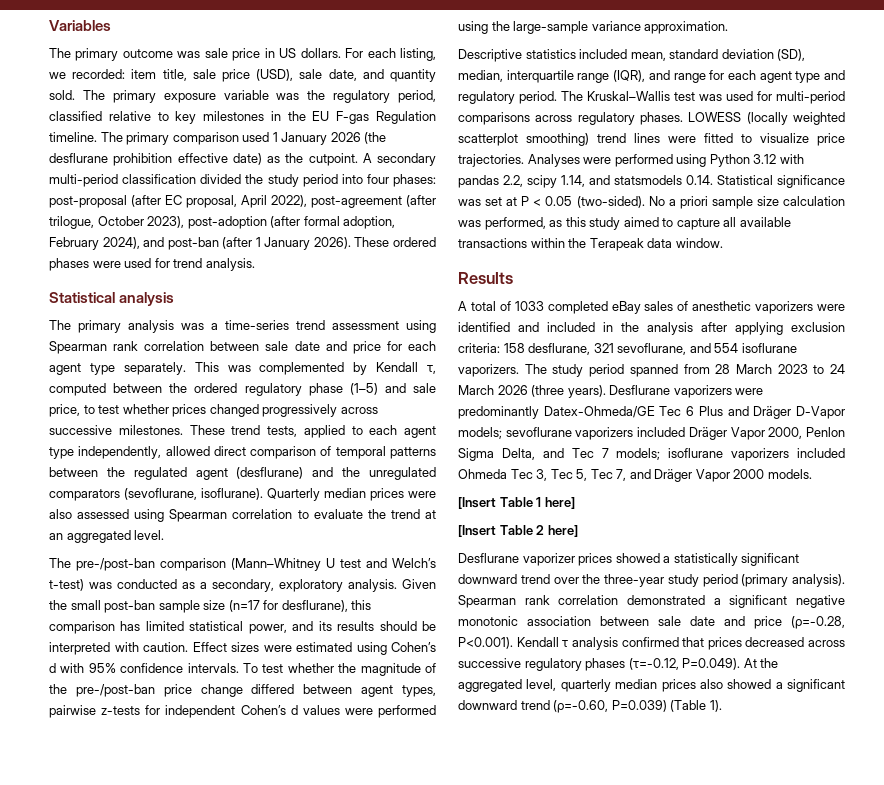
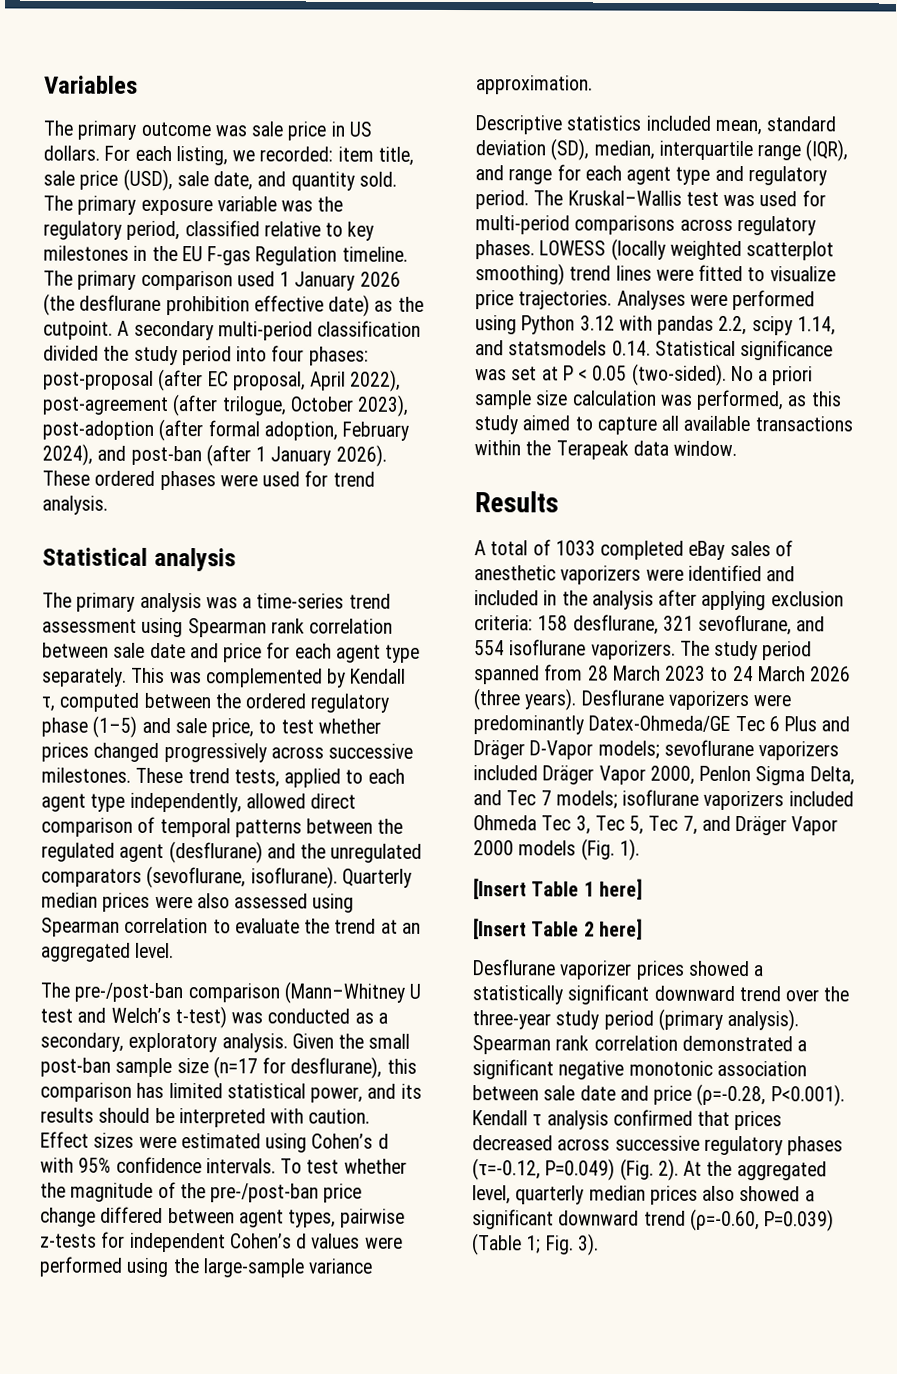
- Desflurane vaporizers were predominantly Datex-Ohmeda/GE Tec 6 Plus and Dräger D-Vapor models; sevoflurane vaporizers included Dräger Vapor 2000, Penlon Sigma Delta, and Tec 7 models; isoflurane vaporizers included Ohmeda Tec 3, Tec 5, Tec 7, and Dräger Vapor 2000 models.
+ Desflurane vaporizers were predominantly Datex-Ohmeda/GE Tec 6 Plus and Dräger D-Vapor models; sevoflurane vaporizers included Dräger Vapor 2000, Penlon Sigma Delta, and Tec 7 models; isoflurane vaporizers included Ohmeda Tec 3, Tec 5, Tec 7, and Dräger Vapor 2000 models (Fig. 1).
- Spearman rank correlation demonstrated a significant negative monotonic association between sale date and price (ρ=-0.28, P<0.001). Kendall τ analysis confirmed that prices decreased across successive regulatory phases (τ=-0.12, P=0.049). At the aggregated level, quarterly median prices also showed a significant downward trend (ρ=-0.60, P=0.039) (Table 1).
+ Spearman rank correlation demonstrated a significant negative monotonic association between sale date and price (ρ=-0.28, P<0.001). Kendall τ analysis confirmed that prices decreased across successive regulatory phases (τ=-0.12, P=0.049) (Fig. 2). At the aggregated level, quarterly median prices also showed a significant downward trend (ρ=-0.60, P=0.039) (Table 1; Fig. 3).

